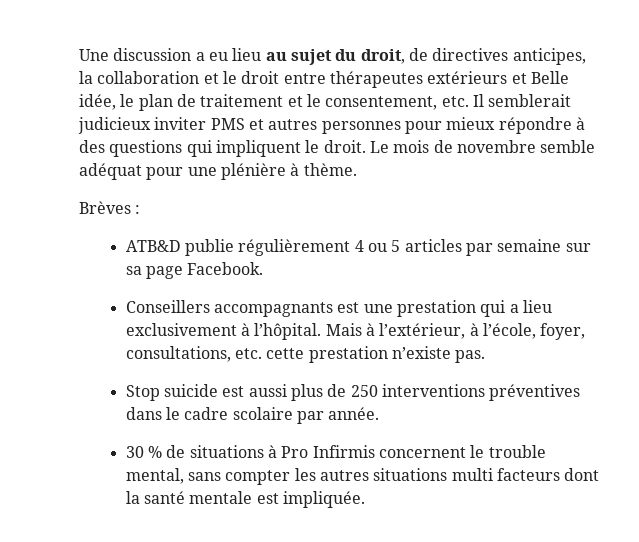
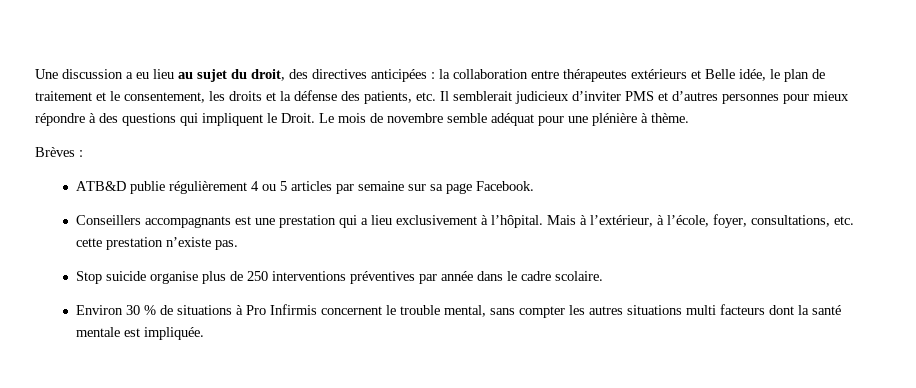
- Une discussion a eu lieu au sujet du droit, de directives anticipes, la collaboration et le droit entre thérapeutes extérieurs et Belle idée, le plan de traitement et le consentement, etc. Il semblerait judicieux inviter PMS et autres personnes pour mieux répondre à des questions qui impliquent le droit.
+ Une discussion a eu lieu au sujet du droit, des directives anticipées : la collaboration entre thérapeutes extérieurs et Belle idée, le plan de traitement et le consentement, les droits et la défense des patients, etc. Il semblerait judicieux d’inviter PMS et d’autres personnes pour mieux répondre à des questions qui impliquent le Droit.
- Stop suicide est aussi plus de 250 interventions préventives dans le cadre scolaire par année.
- 30 % de situations à Pro Infirmis concernent le trouble mental, sans compter les autres situations multi facteurs dont la santé mentale est impliquée.
+ Stop suicide organise plus de 250 interventions préventives par année dans le cadre scolaire.
+ Environ 30 % de situations à Pro Infirmis concernent le trouble mental, sans compter les autres situations multi facteurs dont la santé mentale est impliquée.

